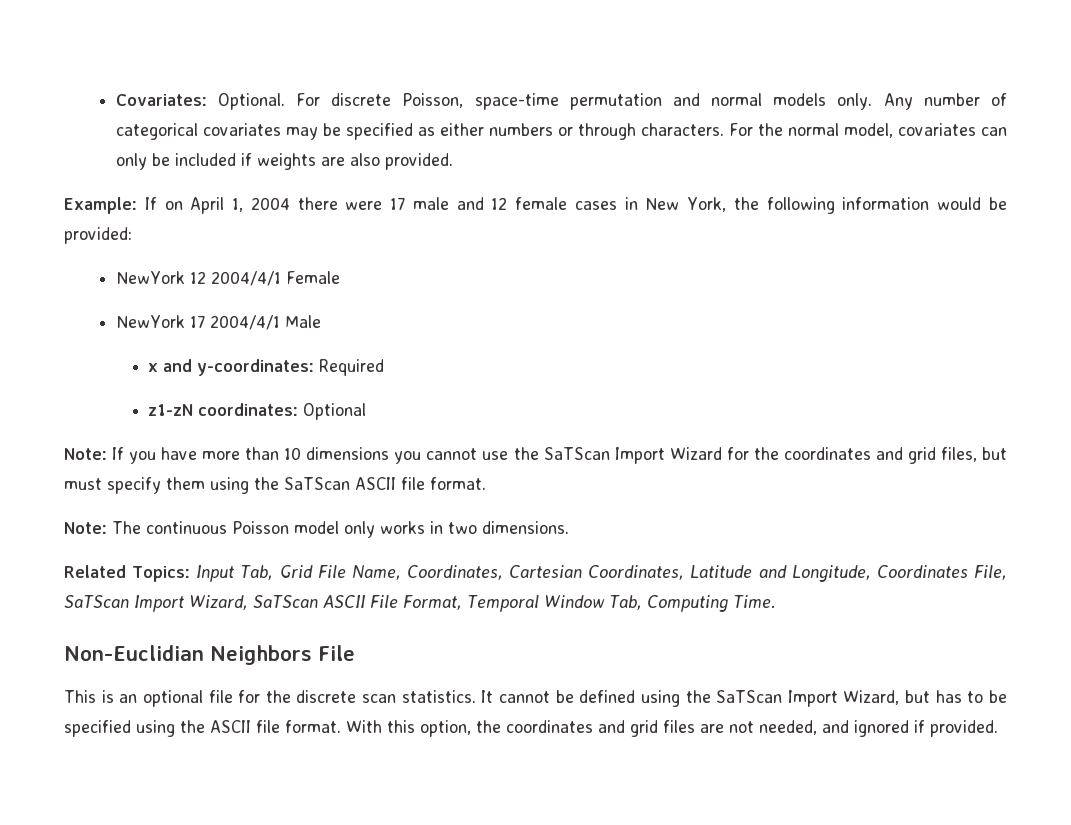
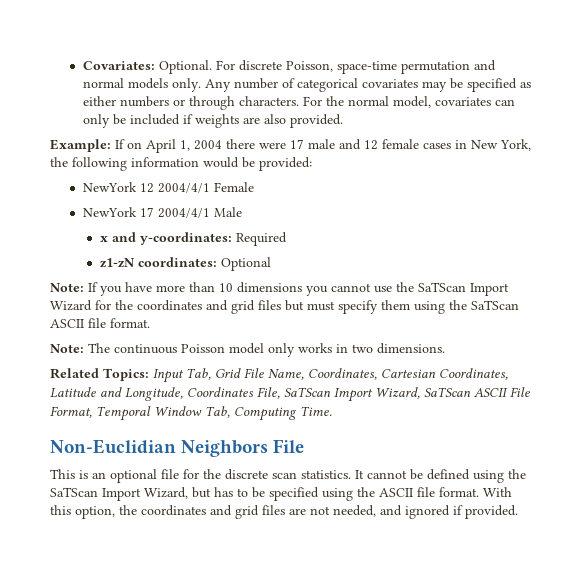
- Note: If you have more than 10 dimensions you cannot use the SaTScan Import Wizard for the coordinates and grid files, but must specify them using the SaTScan ASCII file format.
+ Note: If you have more than 10 dimensions you cannot use the SaTScan Import Wizard for the coordinates and grid files but must specify them using the SaTScan ASCII file format.

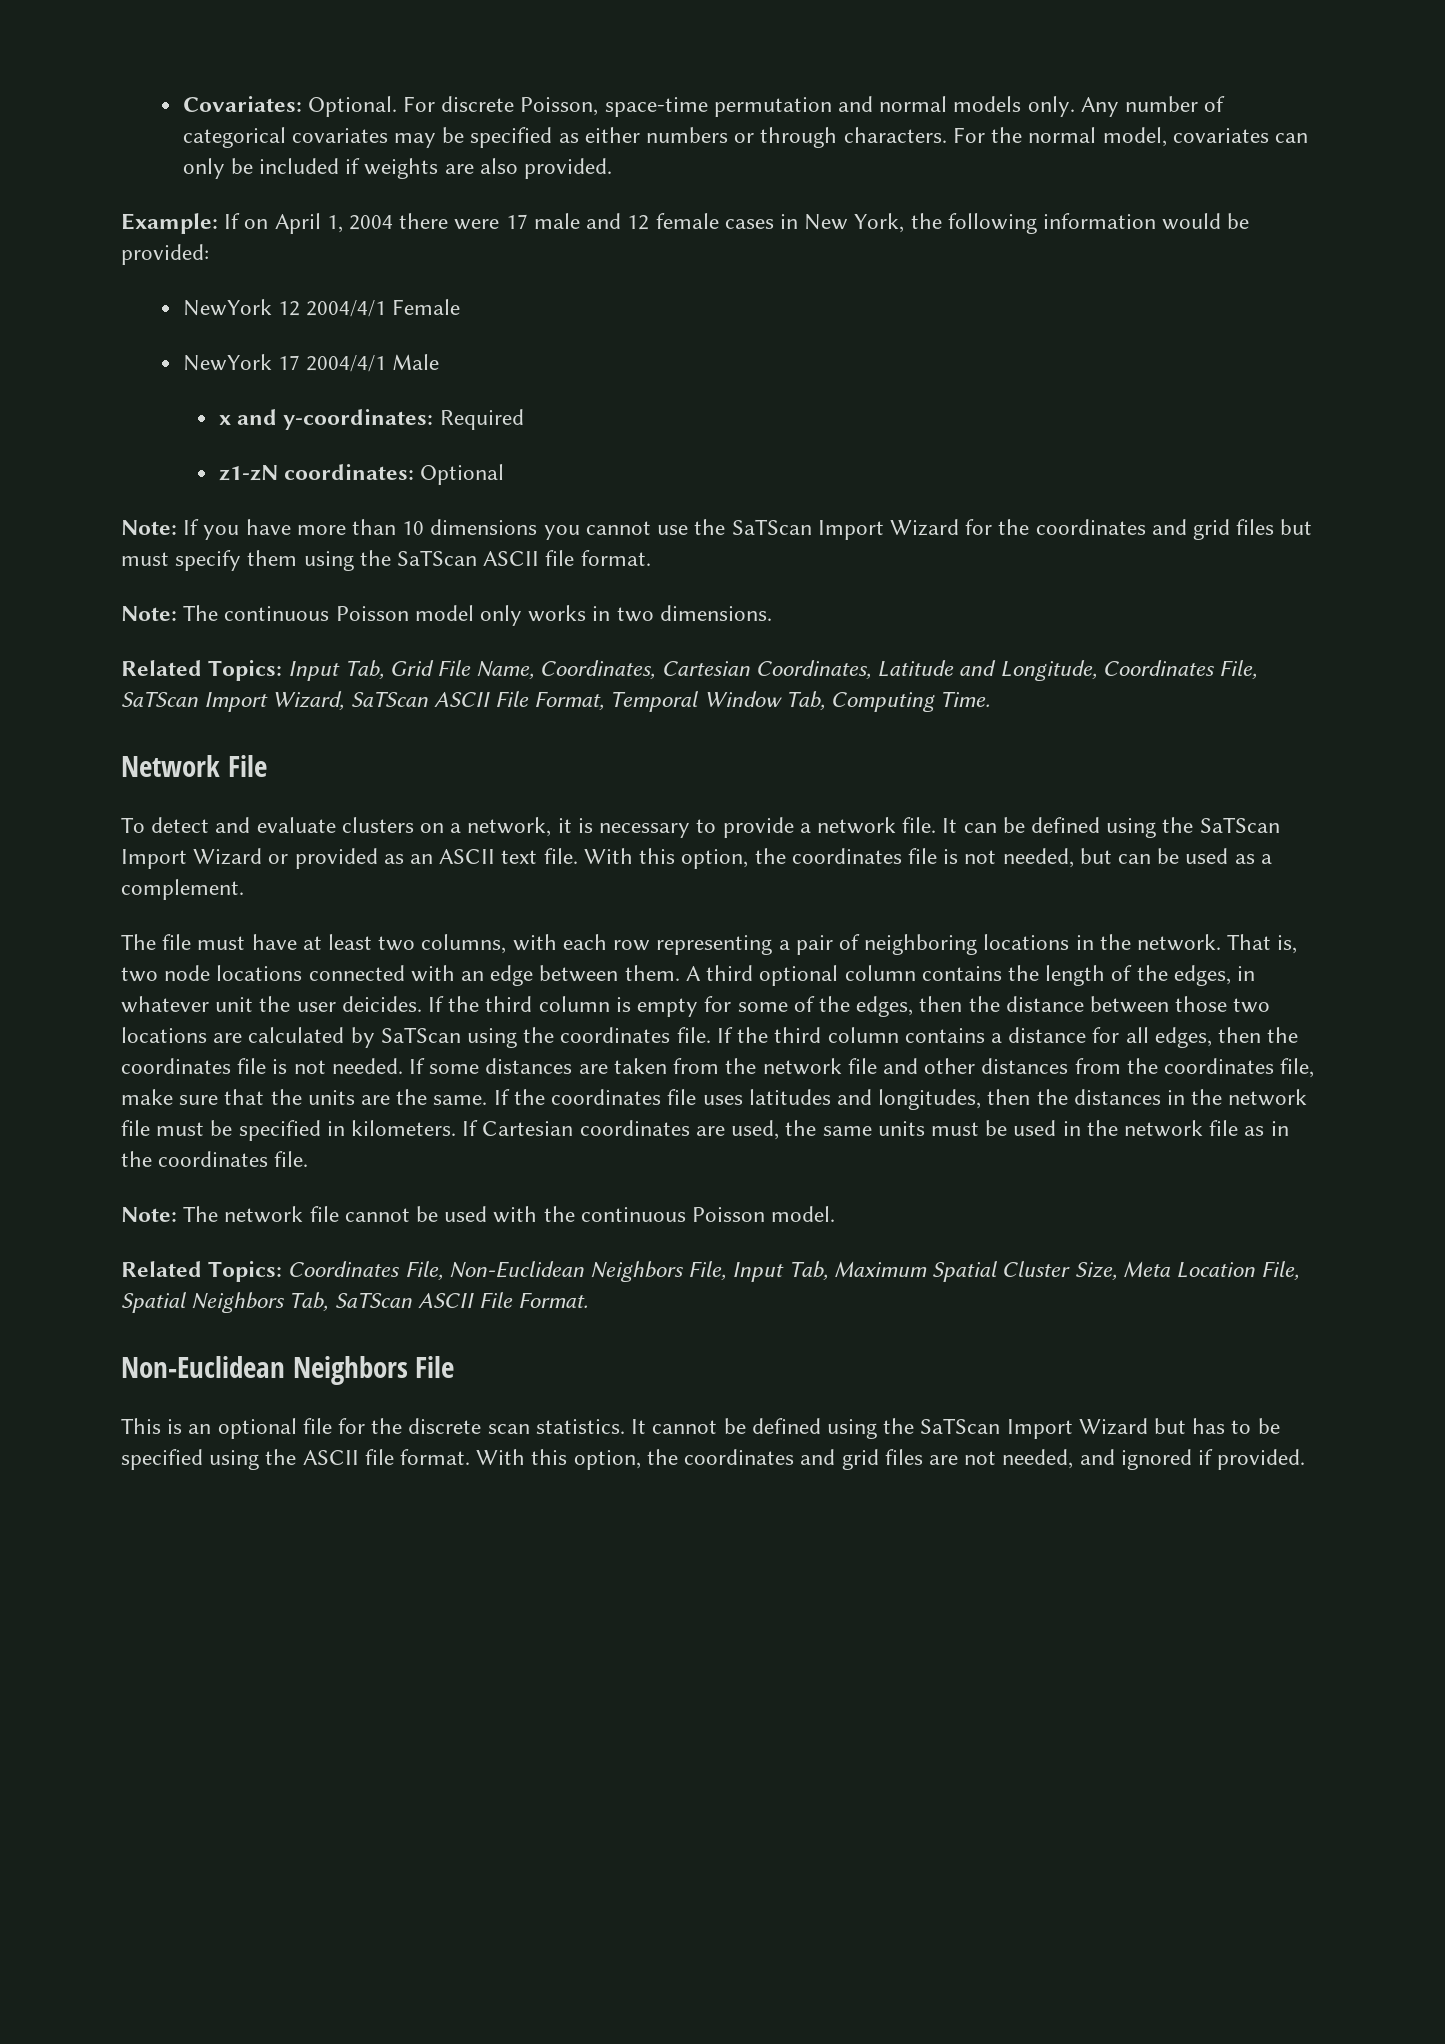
- Non-Euclidian Neighbors File
+ Network File
+ To detect and evaluate clusters on a network, it is necessary to provide a network file. It can be defined using the SaTScan Import Wizard or provided as an ASCII text file. With this option, the coordinates file is not needed, but can be used as a complement.
+ The file must have at least two columns, with each row representing a pair of neighboring locations in the network. That is, two node locations connected with an edge between them. A third optional column contains the length of the edges, in whatever unit the user deicides. If the third column is empty for some of the edges, then the distance between those two locations are calculated by SaTScan using the coordinates file. If the third column contains a distance for all edges, then the coordinates file is not needed. If some distances are taken from the network file and other distances from the coordinates file, make sure that the units are the same. If the coordinates file uses latitudes and longitudes, then the distances in the network file must be specified in kilometers. If Cartesian coordinates are used, the same units must be used in the network file as in the coordinates file.
+ Note: The network file cannot be used with the continuous Poisson model.
+ Related Topics: Coordinates File, Non-Euclidean Neighbors File, Input Tab, Maximum Spatial Cluster Size, Meta Location File, Spatial Neighbors Tab, SaTScan ASCII File Format.
+ Non-Euclidean Neighbors File
- It cannot be defined using the SaTScan Import Wizard, but has to be specified using the ASCII file format.
+ It cannot be defined using the SaTScan Import Wizard but has to be specified using the ASCII file format.

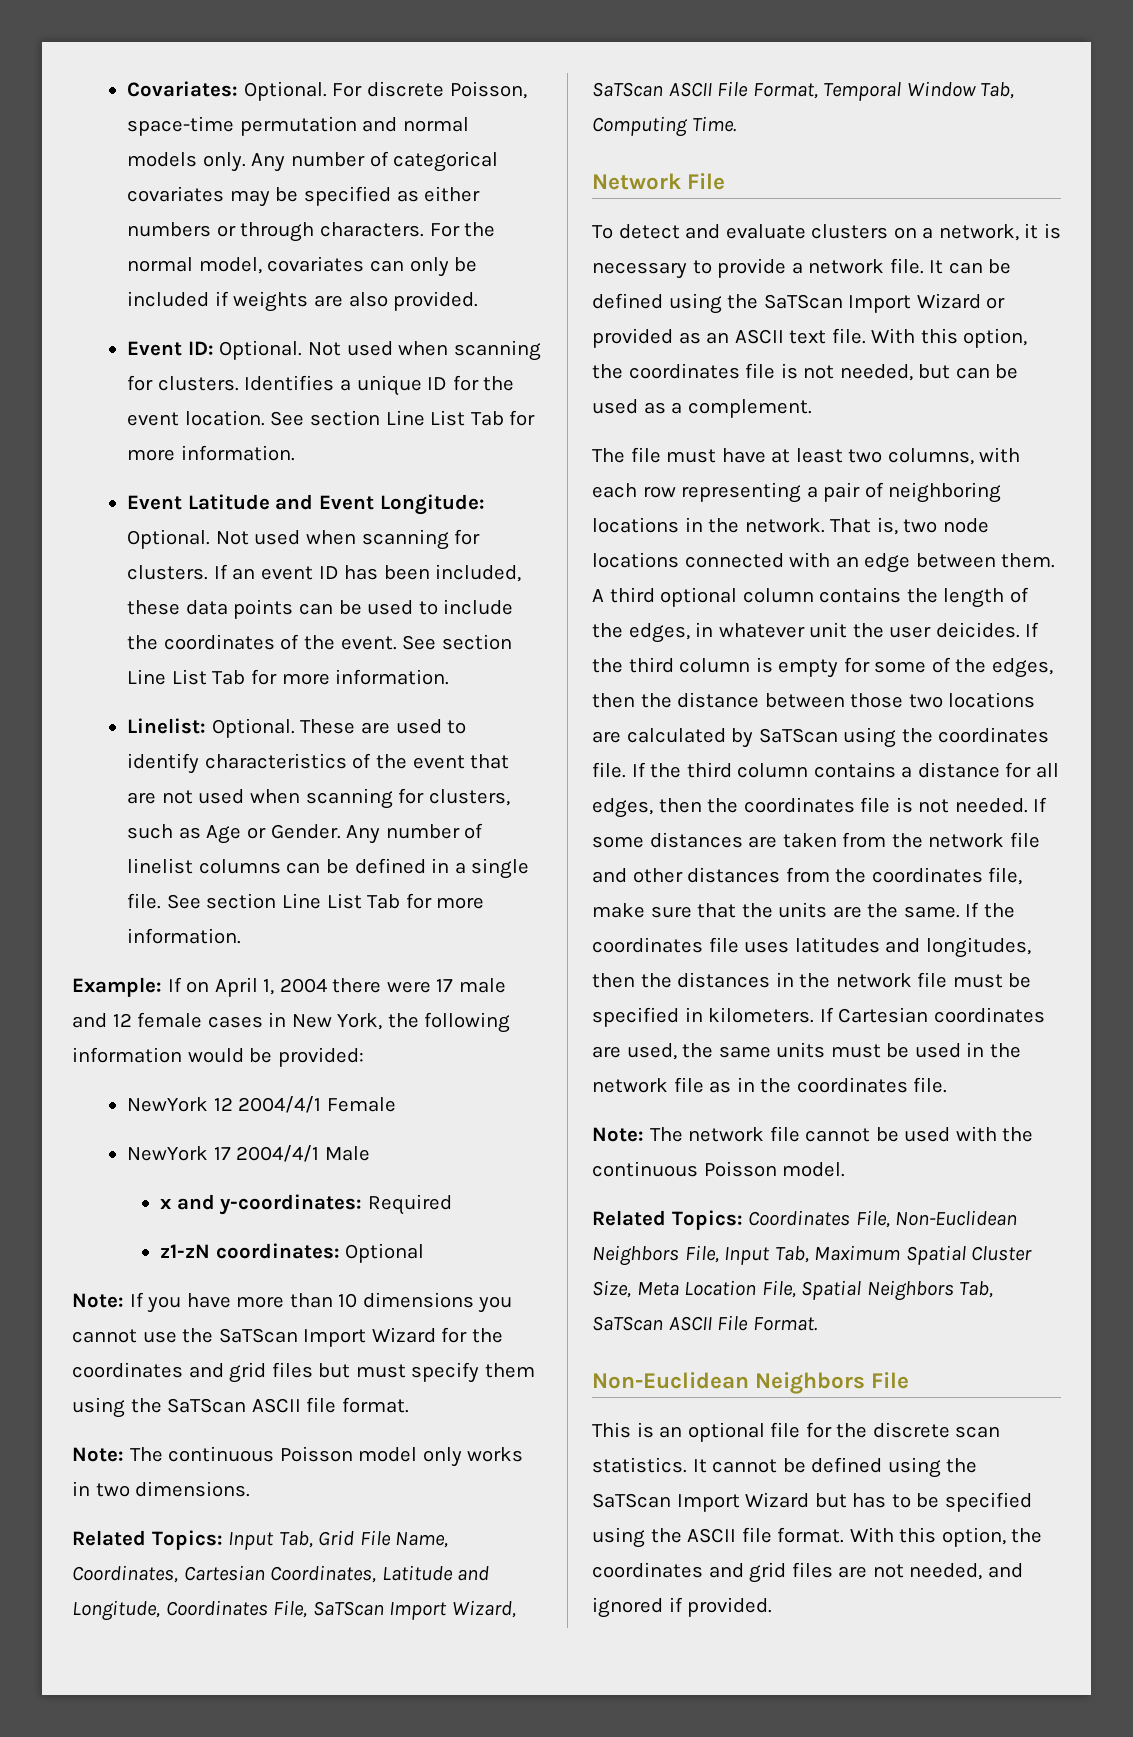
+ Event ID: Optional. Not used when scanning for clusters. Identifies a unique ID for the event location. See section Line List Tab for more information.
+ Event Latitude and Event Longitude: Optional. Not used when scanning for clusters. If an event ID has been included, these data points can be used to include the coordinates of the event. See section Line List Tab for more information.
+ Linelist: Optional. These are used to identify characteristics of the event that are not used when scanning for clusters, such as Age or Gender. Any number of linelist columns can be defined in a single file. See section Line List Tab for more information.

